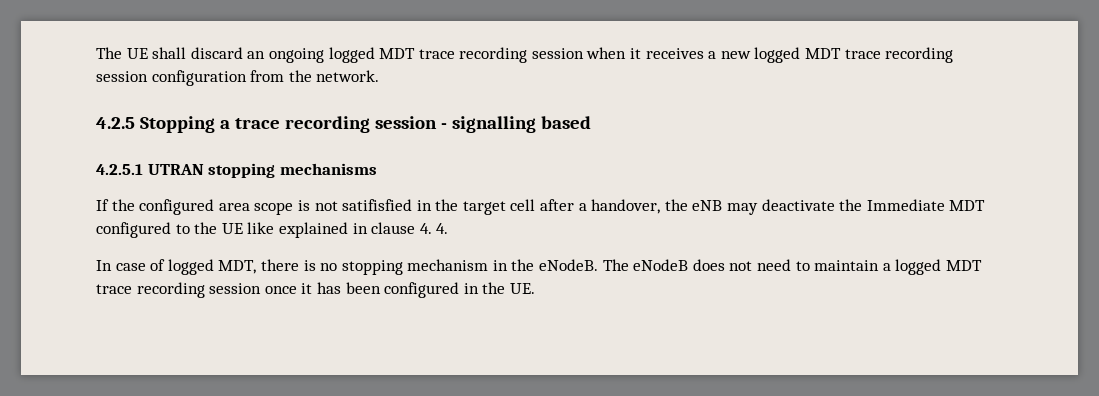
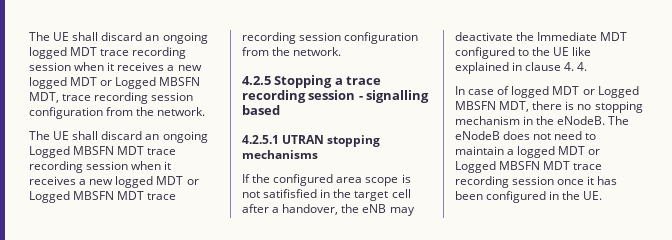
- The UE shall discard an ongoing logged MDT trace recording session when it receives a new logged MDT trace recording session configuration from the network.
+ The UE shall discard an ongoing logged MDT trace recording session when it receives a new logged MDT or Logged MBSFN MDT, trace recording session configuration from the network.
+ The UE shall discard an ongoing Logged MBSFN MDT trace recording session when it receives a new logged MDT or Logged MBSFN MDT trace recording session configuration from the network.
- In case of logged MDT, there is no stopping mechanism in the eNodeB.
+ In case of logged MDT or Logged MBSFN MDT, there is no stopping mechanism in the eNodeB.
- The eNodeB does not need to maintain a logged MDT trace recording session once it has been configured in the UE.
+ The eNodeB does not need to maintain a logged MDT or Logged MBSFN MDT trace recording session once it has been configured in the UE.

